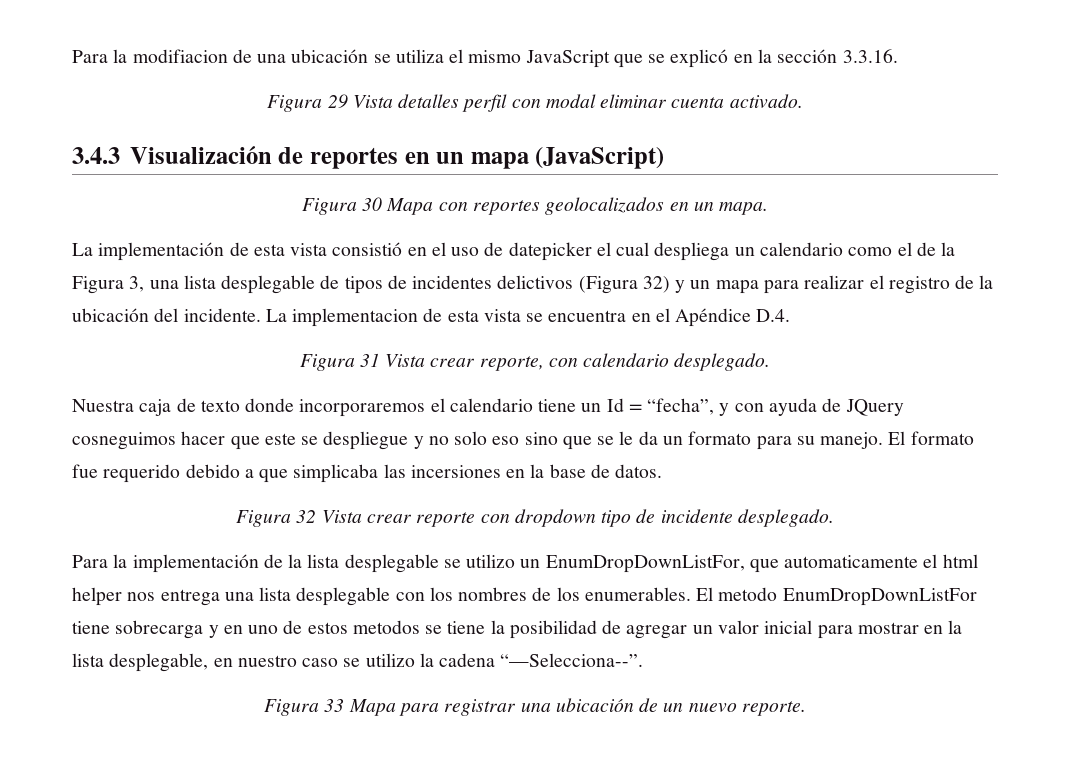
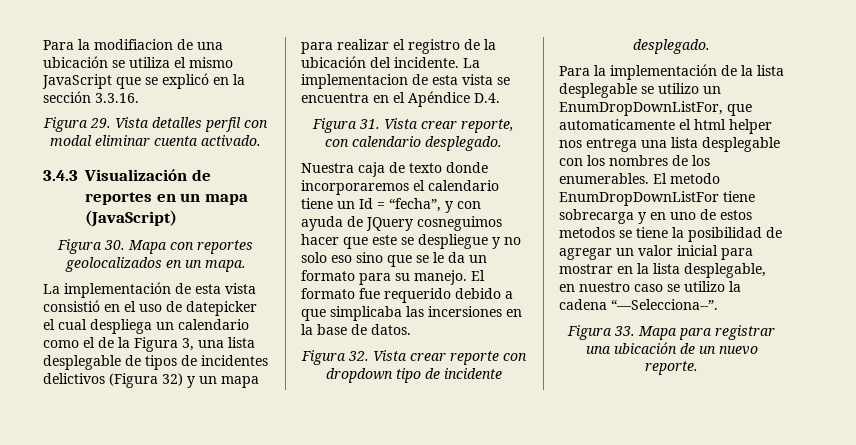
- Figura 29 Vista detalles perfil con modal eliminar cuenta activado.
+ Figura 29. Vista detalles perfil con modal eliminar cuenta activado.
- Figura 30 Mapa con reportes geolocalizados en un mapa.
+ Figura 30. Mapa con reportes geolocalizados en un mapa.
- Figura 31 Vista crear reporte, con calendario desplegado.
+ Figura 31. Vista crear reporte, con calendario desplegado.
- Figura 32 Vista crear reporte con dropdown tipo de incidente desplegado.
+ Figura 32. Vista crear reporte con dropdown tipo de incidente desplegado.
- Figura 33 Mapa para registrar una ubicación de un nuevo reporte.
+ Figura 33. Mapa para registrar una ubicación de un nuevo reporte.

